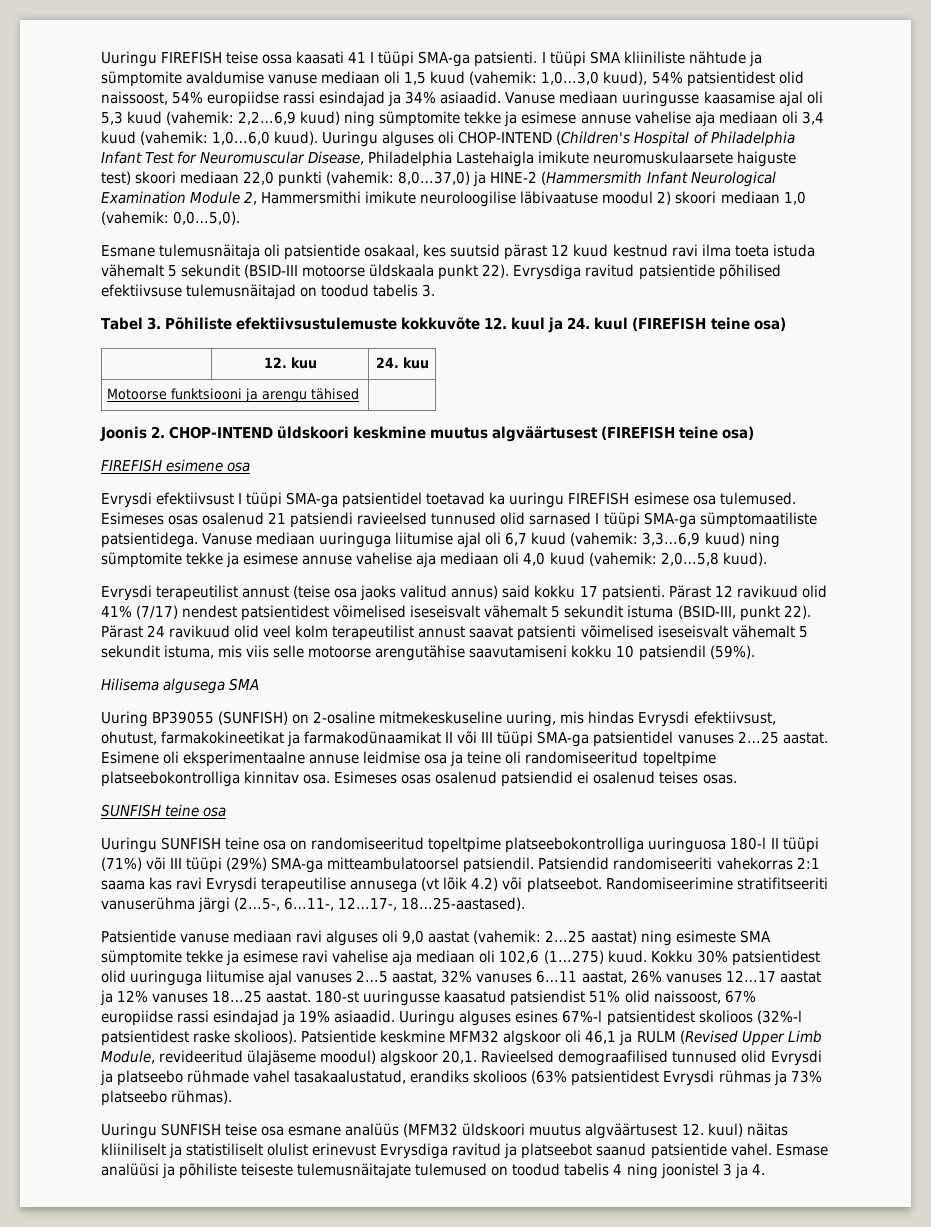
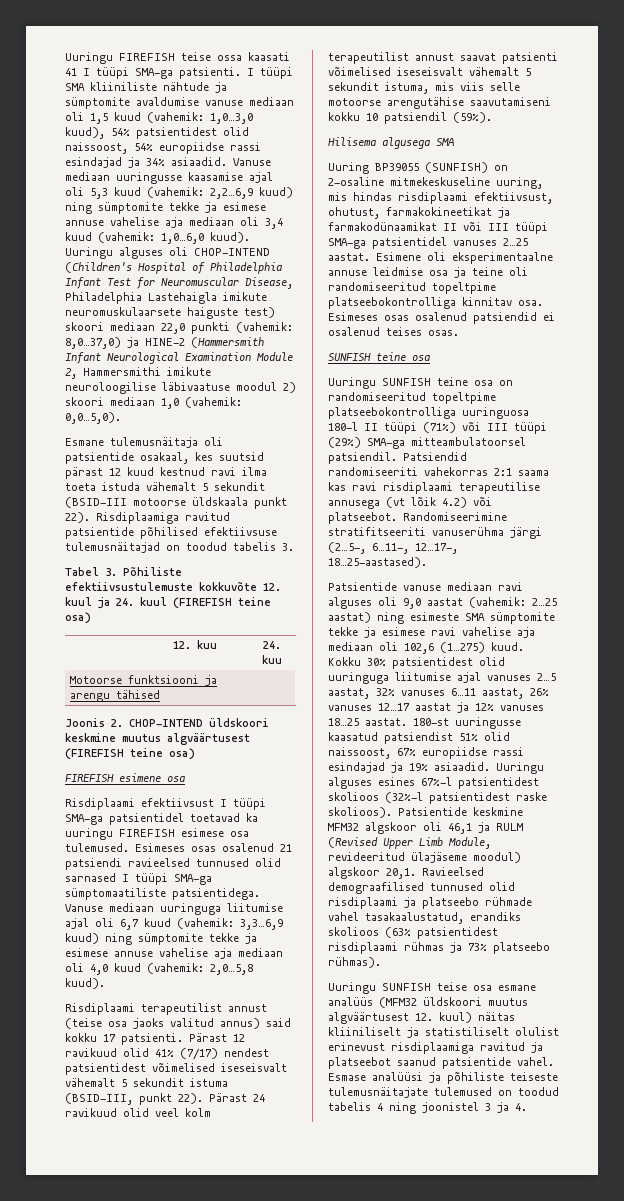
- Evrysdiga ravitud patsientide põhilised efektiivsuse tulemusnäitajad on toodud tabelis 3.
+ Risdiplaamiga ravitud patsientide põhilised efektiivsuse tulemusnäitajad on toodud tabelis 3.
- Evrysdi efektiivsust I tüüpi SMA-ga patsientidel toetavad ka uuringu FIREFISH esimese osa tulemused.
+ Risdiplaami efektiivsust I tüüpi SMA-ga patsientidel toetavad ka uuringu FIREFISH esimese osa tulemused.
- Evrysdi terapeutilist annust (teise osa jaoks valitud annus) said kokku 17 patsienti.
+ Risdiplaami terapeutilist annust (teise osa jaoks valitud annus) said kokku 17 patsienti.
- Uuring BP39055 (SUNFISH) on 2-osaline mitmekeskuseline uuring, mis hindas Evrysdi efektiivsust, ohutust, farmakokineetikat ja farmakodünaamikat II või III tüüpi SMA-ga patsientidel vanuses 2…25 aastat.
+ Uuring BP39055 (SUNFISH) on 2-osaline mitmekeskuseline uuring, mis hindas risdiplaami efektiivsust, ohutust, farmakokineetikat ja farmakodünaamikat II või III tüüpi SMA-ga patsientidel vanuses 2…25 aastat.
- Patsiendid randomiseeriti vahekorras 2:1 saama kas ravi Evrysdi terapeutilise annusega (vt lõik 4.2) või platseebot.
+ Patsiendid randomiseeriti vahekorras 2:1 saama kas ravi risdiplaami terapeutilise annusega (vt lõik 4.2) või platseebot.
- Ravieelsed demograafilised tunnused olid Evrysdi ja platseebo rühmade vahel tasakaalustatud, erandiks skolioos (63% patsientidest Evrysdi rühmas ja 73% platseebo rühmas).
+ Ravieelsed demograafilised tunnused olid risdiplaami ja platseebo rühmade vahel tasakaalustatud, erandiks skolioos (63% patsientidest risdiplaami rühmas ja 73% platseebo rühmas).
- Uuringu SUNFISH teise osa esmane analüüs (MFM32 üldskoori muutus algväärtusest 12. kuul) näitas kliiniliselt ja statistiliselt olulist erinevust Evrysdiga ravitud ja platseebot saanud patsientide vahel.
+ Uuringu SUNFISH teise osa esmane analüüs (MFM32 üldskoori muutus algväärtusest 12. kuul) näitas kliiniliselt ja statistiliselt olulist erinevust risdiplaamiga ravitud ja platseebot saanud patsientide vahel.

